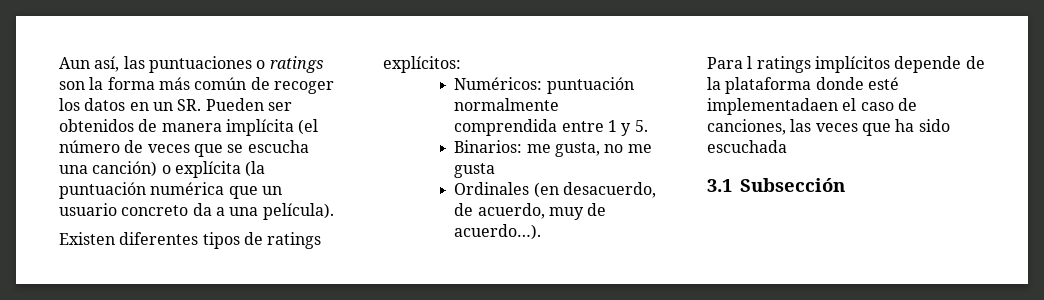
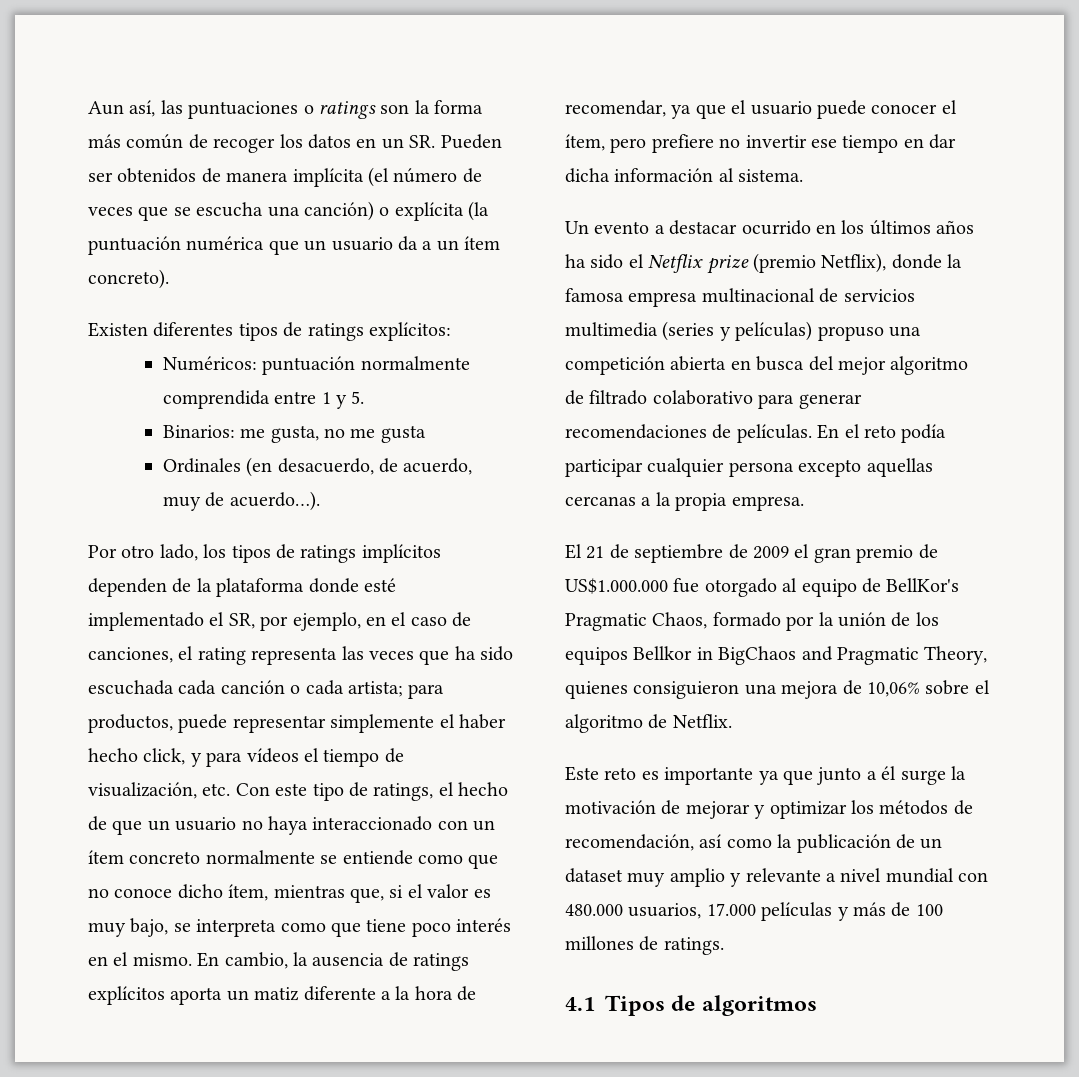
- Aun así, las puntuaciones o ratings son la forma más común de recoger los datos en un SR. Pueden ser obtenidos de manera implícita (el número de veces que se escucha una canción) o explícita (la puntuación numérica que un usuario concreto da a una película).
+ Aun así, las puntuaciones o ratings son la forma más común de recoger los datos en un SR. Pueden ser obtenidos de manera implícita (el número de veces que se escucha una canción) o explícita (la puntuación numérica que un usuario da a un ítem concreto).
- Para l ratings implícitos depende de la plataforma donde esté implementadaen el caso de canciones, las veces que ha sido escuchada
- 3.1 Subsección
+ Por otro lado, los tipos de ratings implícitos dependen de la plataforma donde esté implementado el SR, por ejemplo, en el caso de canciones, el rating representa las veces que ha sido escuchada cada canción o cada artista; para productos, puede representar simplemente el haber hecho click, y para vídeos el tiempo de visualización, etc. Con este tipo de ratings, el hecho de que un usuario no haya interaccionado con un ítem concreto normalmente se entiende como que no conoce dicho ítem, mientras que, si el valor es muy bajo, se interpreta como que tiene poco interés en el mismo. En cambio, la ausencia de ratings explícitos aporta un matiz diferente a la hora de recomendar, ya que el usuario puede conocer el ítem, pero prefiere no invertir ese tiempo en dar dicha información al sistema.
+ Un evento a destacar ocurrido en los últimos años ha sido el Netflix prize (premio Netflix), donde la famosa empresa multinacional de servicios multimedia (series y películas) propuso una competición abierta en busca del mejor algoritmo de filtrado colaborativo para generar recomendaciones de películas. En el reto podía participar cualquier persona excepto aquellas cercanas a la propia empresa.
+ El 21 de septiembre de 2009 el gran premio de US$1.000.000 fue otorgado al equipo de BellKor's Pragmatic Chaos, formado por la unión de los equipos Bellkor in BigChaos and Pragmatic Theory, quienes consiguieron una mejora de 10,06% sobre el algoritmo de Netflix.
+ Este reto es importante ya que junto a él surge la motivación de mejorar y optimizar los métodos de recomendación, así como la publicación de un dataset muy amplio y relevante a nivel mundial con 480.000 usuarios, 17.000 películas y más de 100 millones de ratings.
+ 4.1 Tipos de algoritmos

